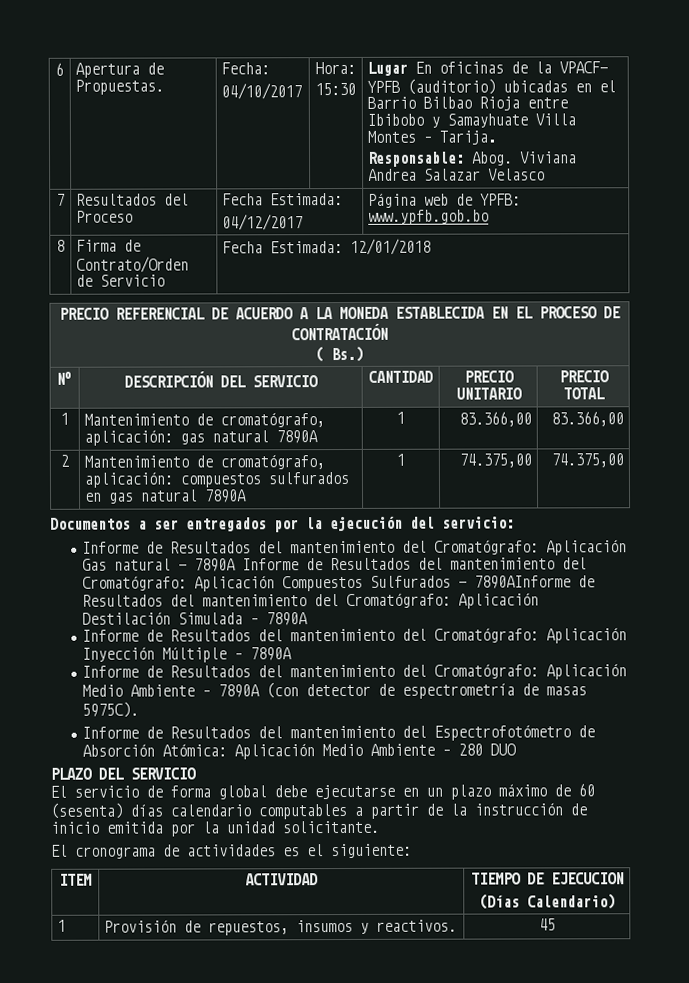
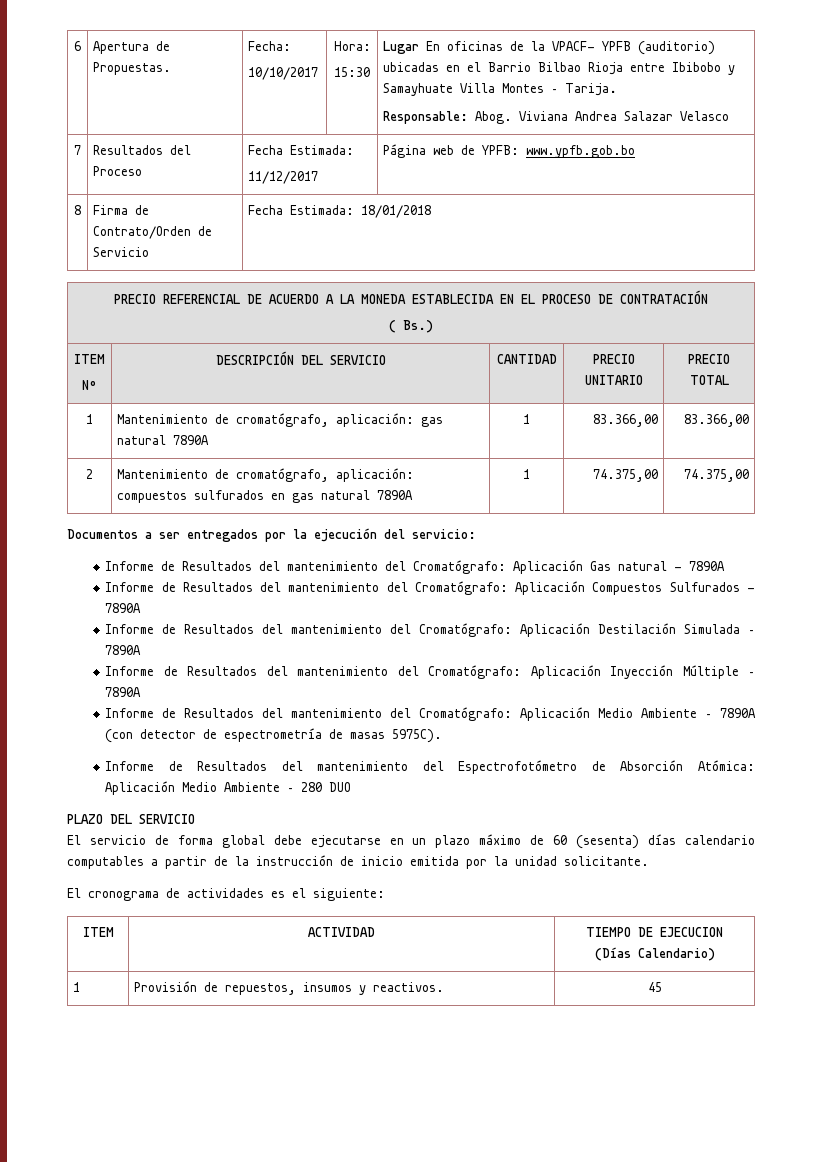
  6 | Apertura de Propuestas. | Fecha:
- 04/10/2017 | Hora:
+ 10/10/2017 | Hora:
  7 | Resultados del Proceso | Fecha Estimada:
- 04/12/2017 | Página web de YPFB: www.ypfb.gob.bo
+ 11/12/2017 | Página web de YPFB: www.ypfb.gob.bo
- 8 | Firma de Contrato/Orden de Servicio | Fecha Estimada: 12/01/2018
+ 8 | Firma de Contrato/Orden de Servicio | Fecha Estimada: 18/01/2018
  PRECIO REFERENCIAL DE ACUERDO A LA MONEDA ESTABLECIDA EN EL PROCESO DE CONTRATACIÓN
  ( Bs.)
+ ITEM
- Informe de Resultados del mantenimiento del Cromatógrafo: Aplicación Gas natural - 7890A Informe de Resultados del mantenimiento del Cromatógrafo: Aplicación Compuestos Sulfurados - 7890AInforme de Resultados del mantenimiento del Cromatógrafo: Aplicación Destilación Simulada – 7890A
+ Informe de Resultados del mantenimiento del Cromatógrafo: Aplicación Gas natural - 7890A
+ Informe de Resultados del mantenimiento del Cromatógrafo: Aplicación Compuestos Sulfurados - 7890A
+ Informe de Resultados del mantenimiento del Cromatógrafo: Aplicación Destilación Simulada – 7890A

